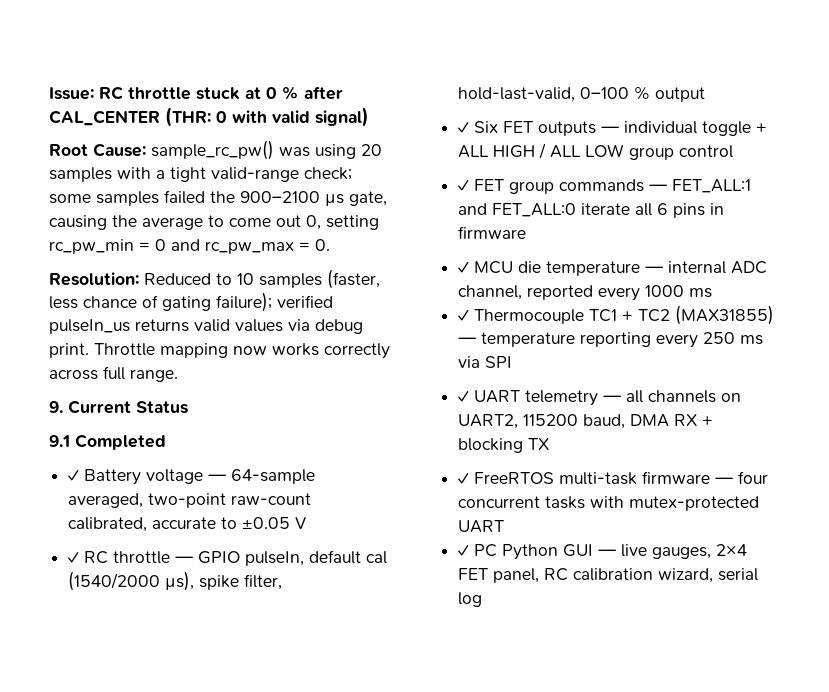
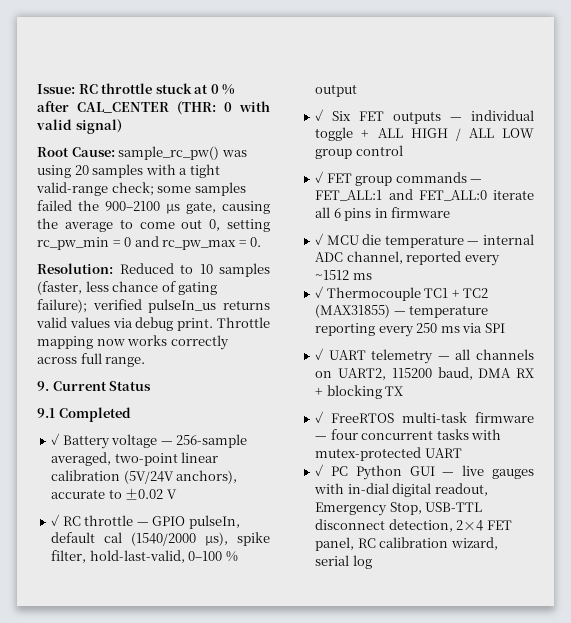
- ✓ Battery voltage — 64-sample averaged, two-point raw-count calibrated, accurate to ±0.05 V
+ ✓ Battery voltage — 256-sample averaged, two-point linear calibration (5V/24V anchors), accurate to ±0.02 V
- ✓ MCU die temperature — internal ADC channel, reported every 1000 ms
+ ✓ MCU die temperature — internal ADC channel, reported every ~1512 ms
- ✓ PC Python GUI — live gauges, 2×4 FET panel, RC calibration wizard, serial log
+ ✓ PC Python GUI — live gauges with in-dial digital readout, Emergency Stop, USB-TTL disconnect detection, 2×4 FET panel, RC calibration wizard, serial log

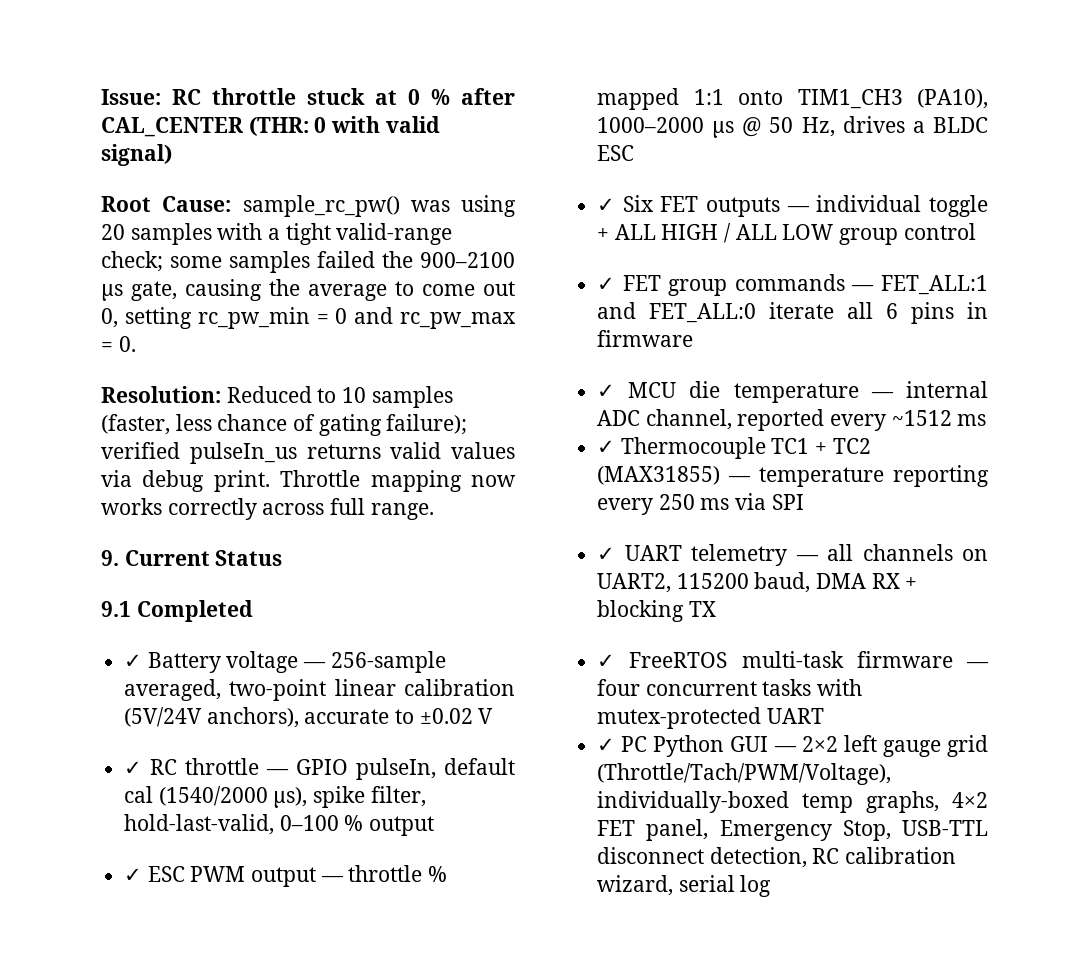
+ ✓ ESC PWM output — throttle % mapped 1:1 onto TIM1_CH3 (PA10), 1000–2000 µs @ 50 Hz, drives a BLDC ESC
- ✓ PC Python GUI — live gauges with in-dial digital readout, Emergency Stop, USB-TTL disconnect detection, 2×4 FET panel, RC calibration wizard, serial log
+ ✓ PC Python GUI — 2×2 left gauge grid (Throttle/Tach/PWM/Voltage), individually-boxed temp graphs, 4×2 FET panel, Emergency Stop, USB-TTL disconnect detection, RC calibration wizard, serial log

